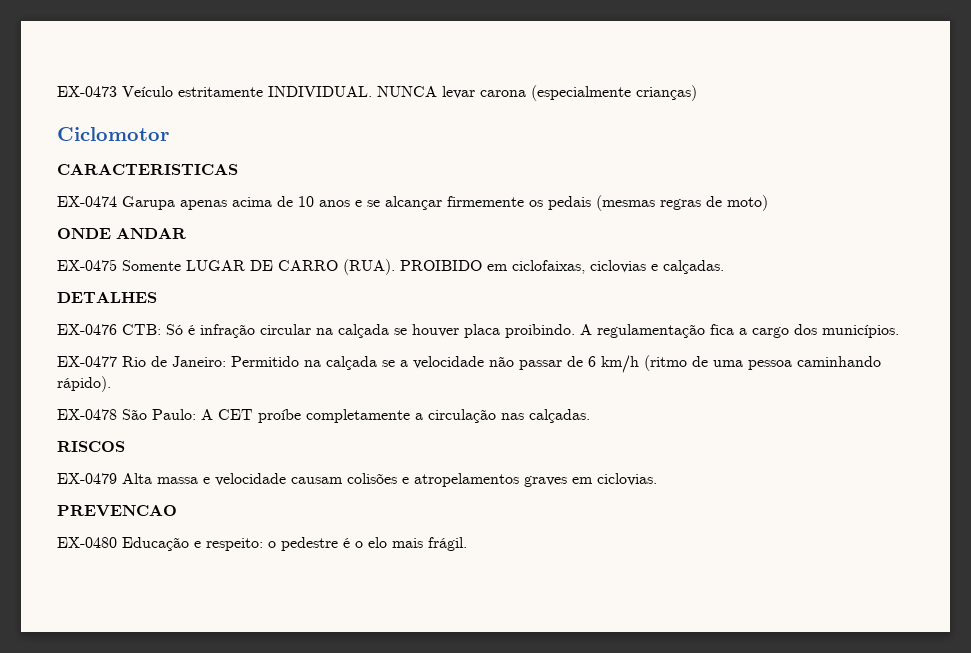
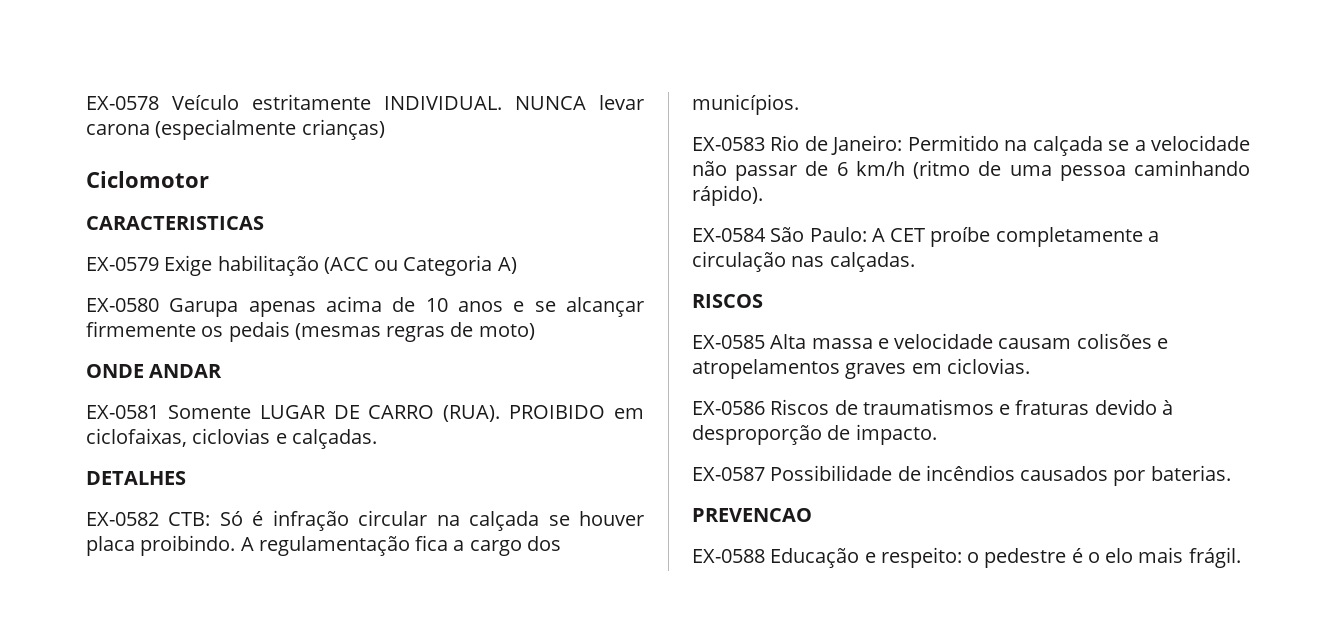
- EX-0473 Veículo estritamente INDIVIDUAL.
+ EX-0578 Veículo estritamente INDIVIDUAL.
- EX-0474 Garupa apenas acima de 10 anos e se alcançar firmemente os pedais (mesmas regras de moto)
+ EX-0579 Exige habilitação (ACC ou Categoria A)
+ EX-0580 Garupa apenas acima de 10 anos e se alcançar firmemente os pedais (mesmas regras de moto)
- EX-0475 Somente LUGAR DE CARRO (RUA).
+ EX-0581 Somente LUGAR DE CARRO (RUA).
- EX-0476 CTB: Só é infração circular na calçada se houver placa proibindo.
+ EX-0582 CTB: Só é infração circular na calçada se houver placa proibindo.
- EX-0477 Rio de Janeiro: Permitido na calçada se a velocidade não passar de 6 km/h (ritmo de uma pessoa caminhando rápido).
+ EX-0583 Rio de Janeiro: Permitido na calçada se a velocidade não passar de 6 km/h (ritmo de uma pessoa caminhando rápido).
- EX-0478 São Paulo: A CET proíbe completamente a circulação nas calçadas.
+ EX-0584 São Paulo: A CET proíbe completamente a circulação nas calçadas.
- EX-0479 Alta massa e velocidade causam colisões e atropelamentos graves em ciclovias.
+ EX-0585 Alta massa e velocidade causam colisões e atropelamentos graves em ciclovias.
+ EX-0586 Riscos de traumatismos e fraturas devido à desproporção de impacto.
+ EX-0587 Possibilidade de incêndios causados por baterias.
- EX-0480 Educação e respeito: o pedestre é o elo mais frágil.
+ EX-0588 Educação e respeito: o pedestre é o elo mais frágil.

